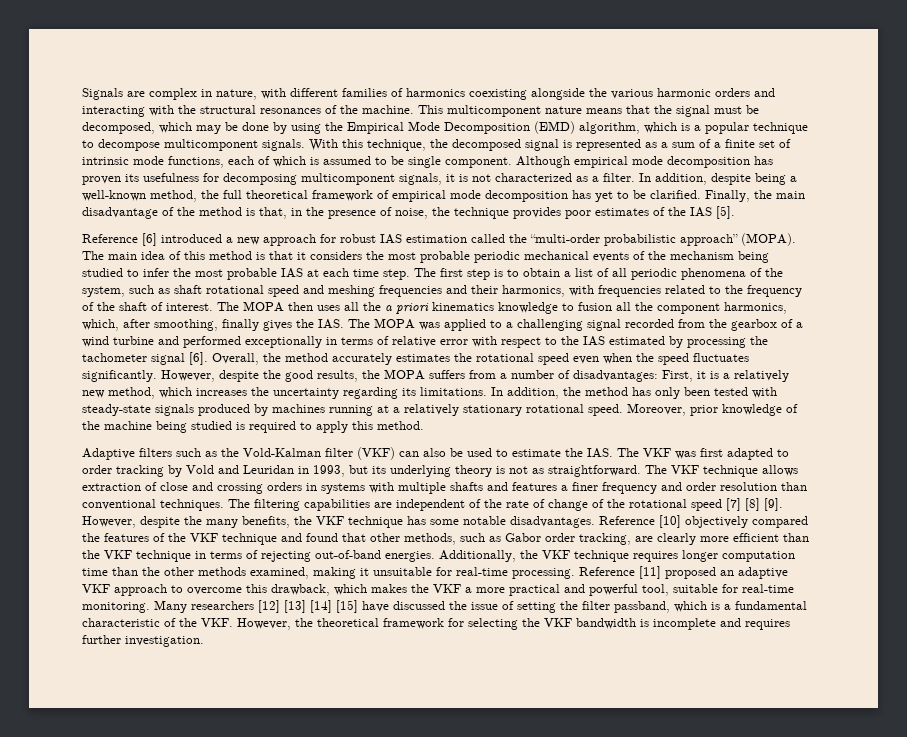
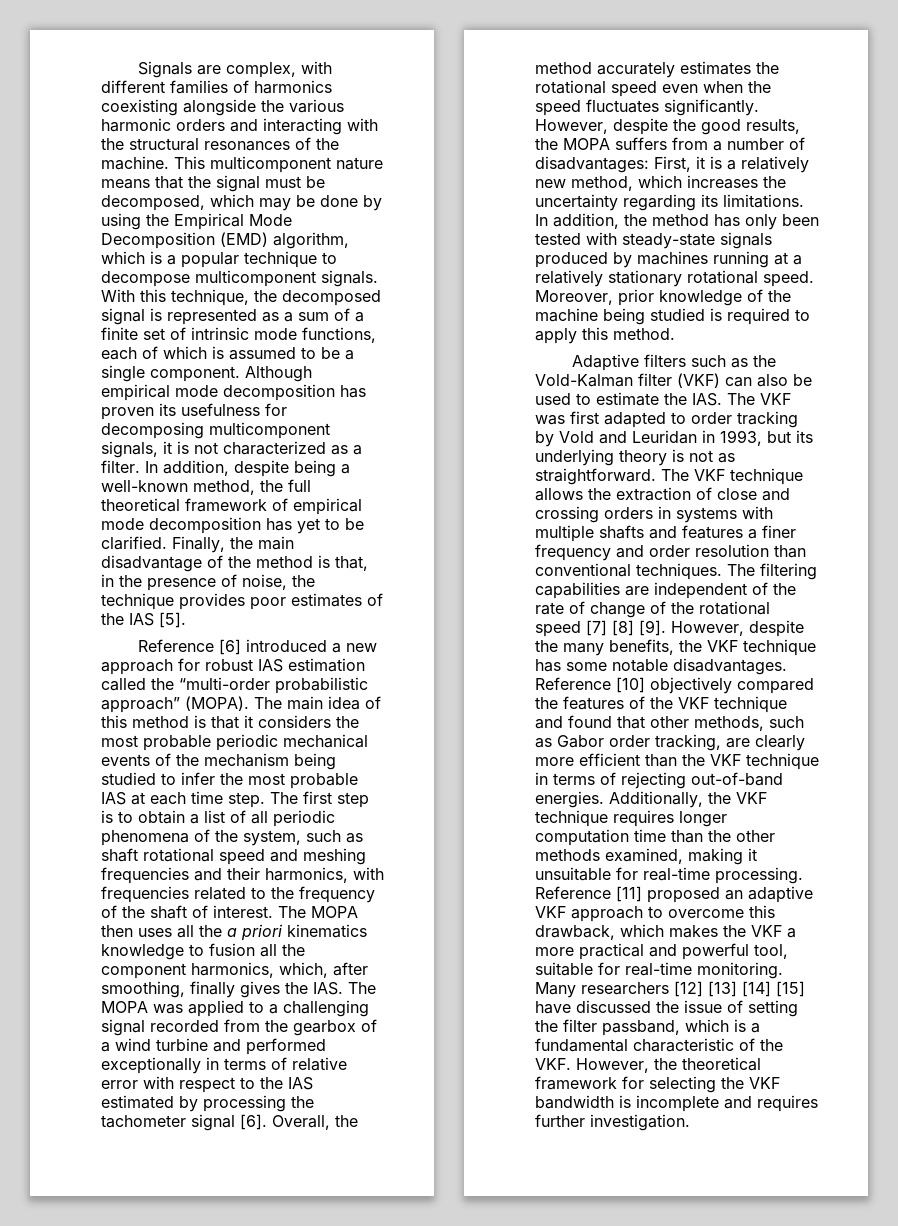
- Signals are complex in nature, with different families of harmonics coexisting alongside the various harmonic orders and interacting with the structural resonances of the machine.
+ Signals are complex, with different families of harmonics coexisting alongside the various harmonic orders and interacting with the structural resonances of the machine.
- With this technique, the decomposed signal is represented as a sum of a finite set of intrinsic mode functions, each of which is assumed to be single component.
+ With this technique, the decomposed signal is represented as a sum of a finite set of intrinsic mode functions, each of which is assumed to be a single component.
- The VKF technique allows extraction of close and crossing orders in systems with multiple shafts and features a finer frequency and order resolution than conventional techniques.
+ The VKF technique allows the extraction of close and crossing orders in systems with multiple shafts and features a finer frequency and order resolution than conventional techniques.

